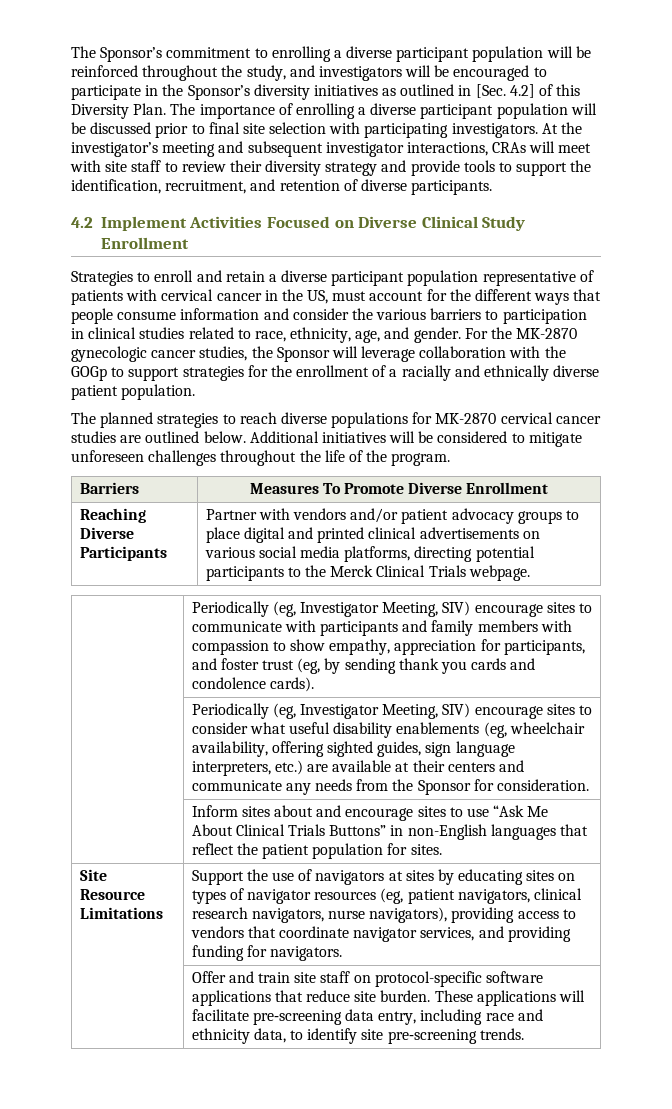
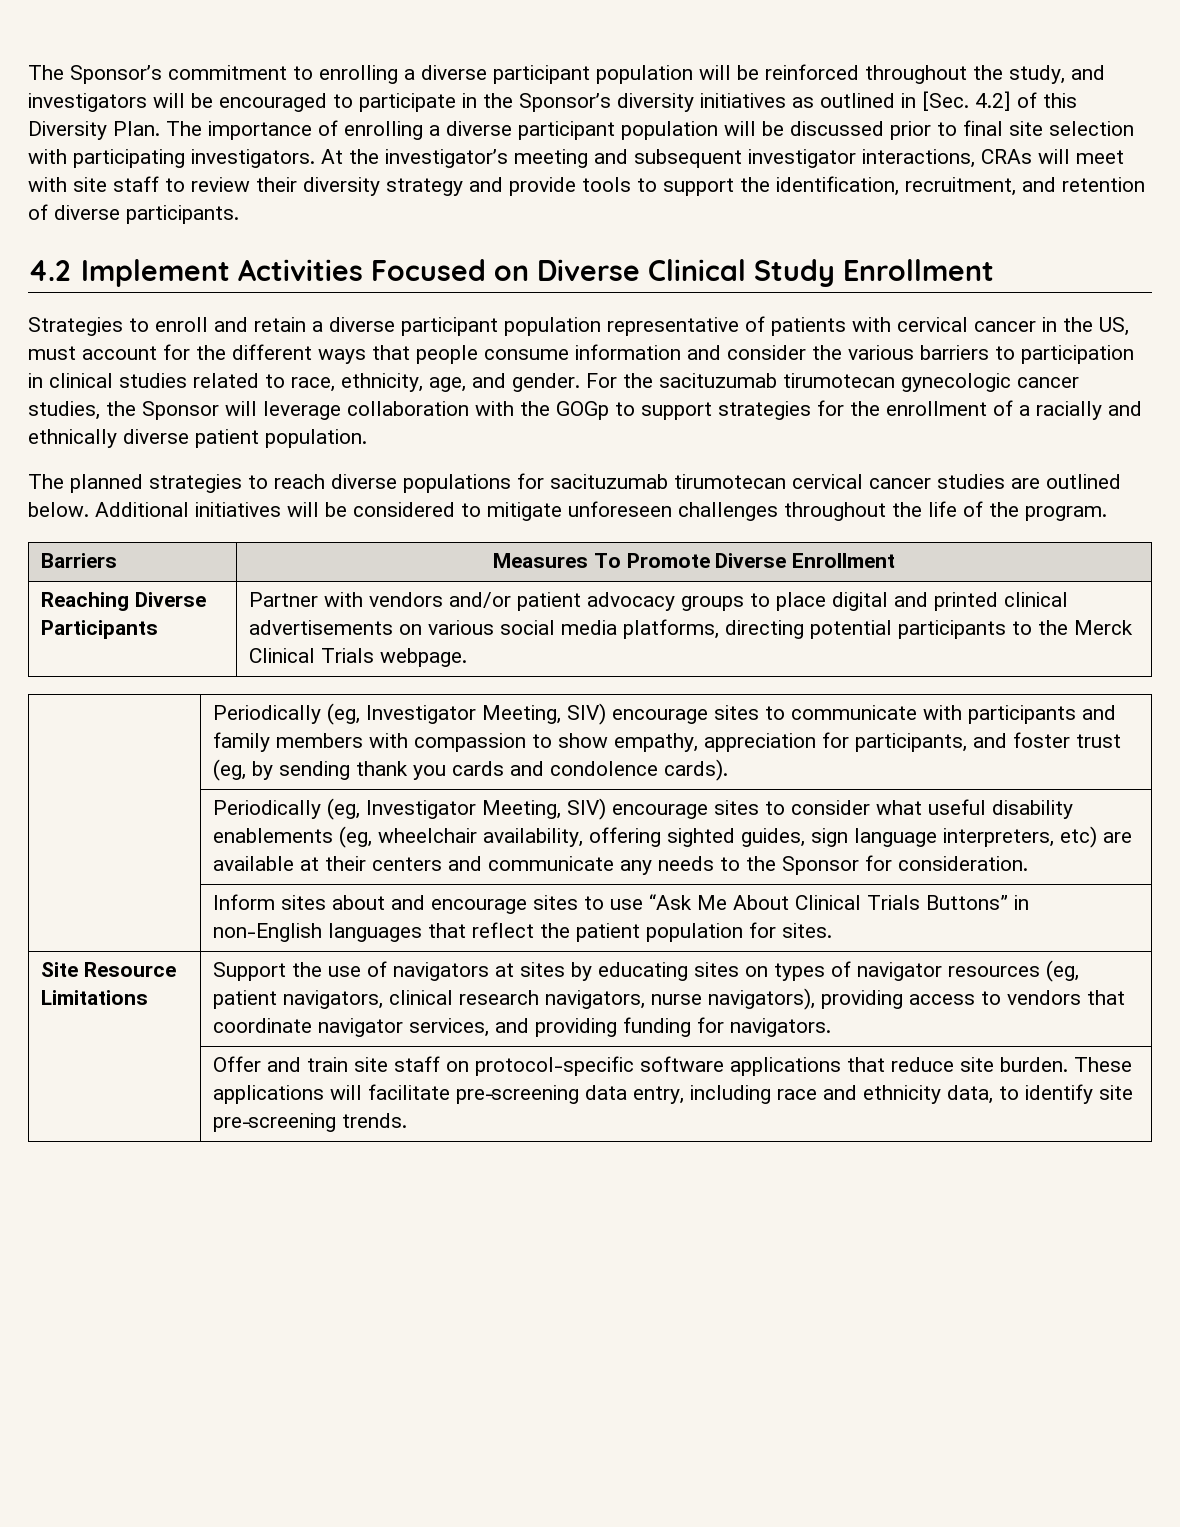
- For the MK-2870 gynecologic cancer studies, the Sponsor will leverage collaboration with the GOGp to support strategies for the enrollment of a racially and ethnically diverse patient population.
+ For the sacituzumab tirumotecan gynecologic cancer studies, the Sponsor will leverage collaboration with the GOGp to support strategies for the enrollment of a racially and ethnically diverse patient population.
- The planned strategies to reach diverse populations for MK-2870 cervical cancer studies are outlined below.
+ The planned strategies to reach diverse populations for sacituzumab tirumotecan cervical cancer studies are outlined below.
- | Periodically (eg, Investigator Meeting, SIV) encourage sites to consider what useful disability enablements (eg, wheelchair availability, offering sighted guides, sign language interpreters, etc.) are available at their centers and communicate any needs from the Sponsor for consideration.
+ | Periodically (eg, Investigator Meeting, SIV) encourage sites to consider what useful disability enablements (eg, wheelchair availability, offering sighted guides, sign language interpreters, etc) are available at their centers and communicate any needs to the Sponsor for consideration.

